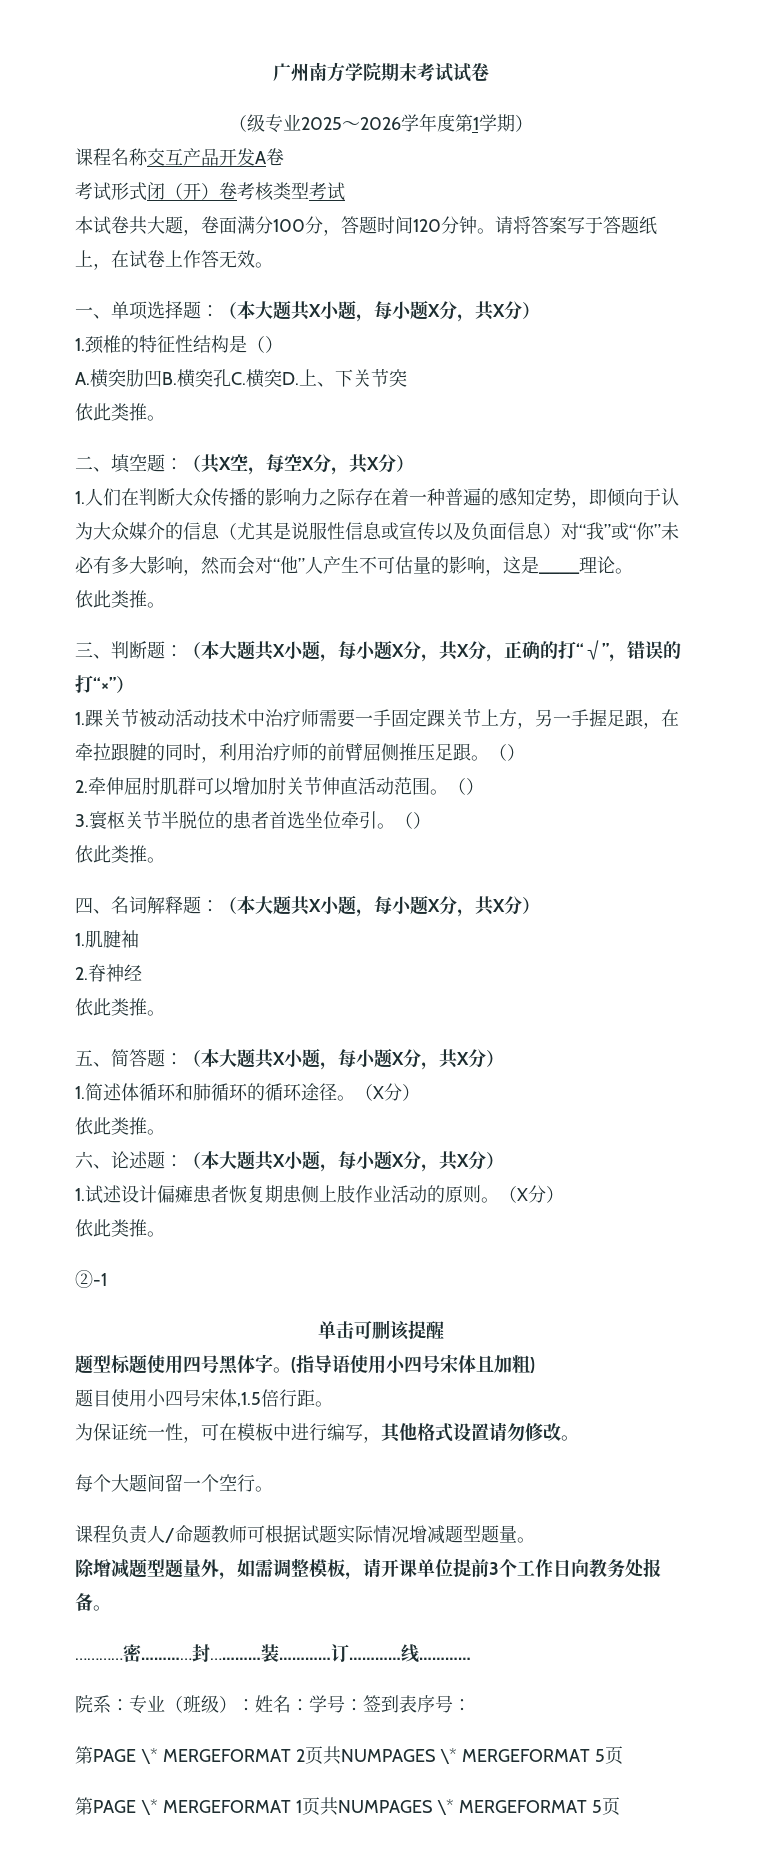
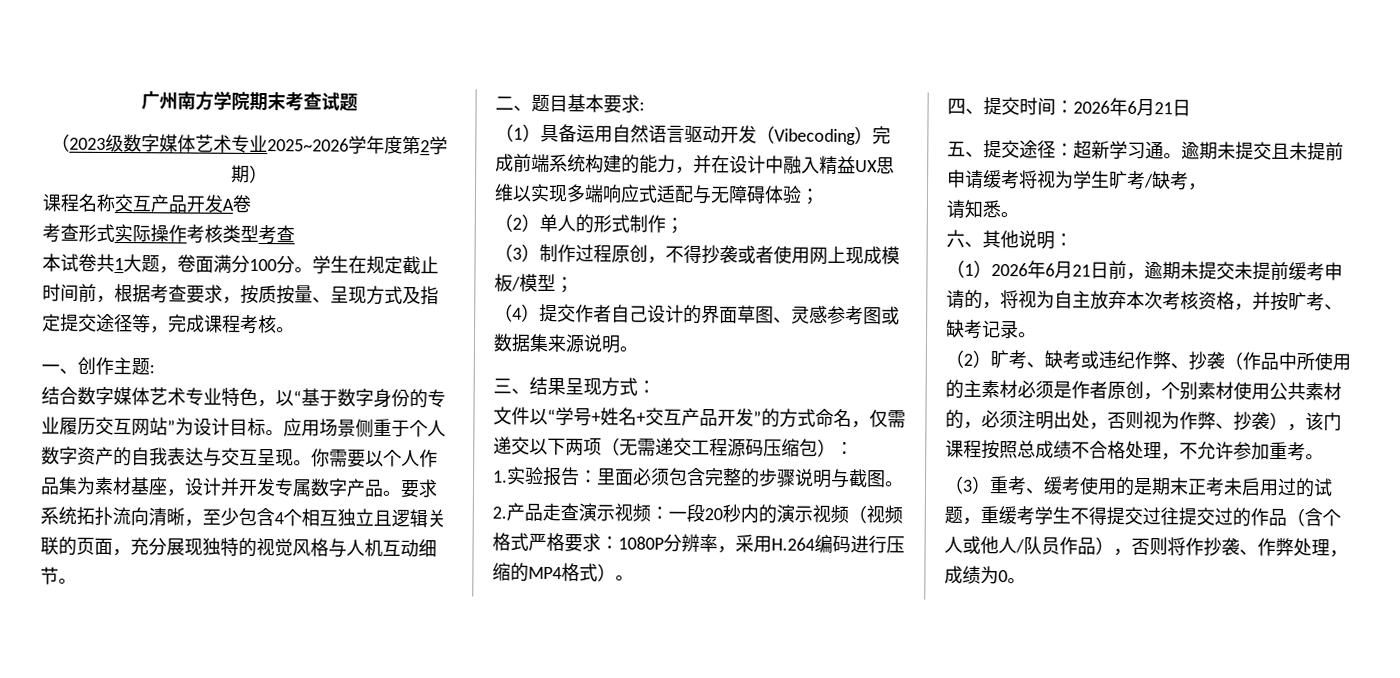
- 广州南方学院期末考试试卷
- （级专业2025～2026学年度第1学期）
+ 广州南方学院期末考查试题
+ （2023级数字媒体艺术专业2025~2026学年度第2学期）
- 考试形式闭（开）卷考核类型考试
+ 考查形式实际操作考核类型考查
- 本试卷共大题，卷面满分100分，答题时间120分钟。请将答案写于答题纸上，在试卷上作答无效。
+ 本试卷共1大题，卷面满分100分。学生在规定截止时间前，根据考查要求，按质按量、呈现方式及指定提交途径等，完成课程考核。
- 一、单项选择题：（本大题共X小题，每小题X分，共X分）
- 1.颈椎的特征性结构是（）
- A.横突肋凹B.横突孔C.横突D.上、下关节突
- 依此类推。
- 二、填空题：（共X空，每空X分，共X分）
- 1.人们在判断大众传播的影响力之际存在着一种普遍的感知定势，即倾向于认为大众媒介的信息（尤其是说服性信息或宣传以及负面信息）对“我”或“你”未必有多大影响，然而会对“他”人产生不可估量的影响，这是____理论。
- 依此类推。
- 三、判断题：（本大题共X小题，每小题X分，共X分，正确的打“√”，错误的打“×”）
- 1.踝关节被动活动技术中治疗师需要一手固定踝关节上方，另一手握足跟，在牵拉跟腱的同时，利用治疗师的前臂屈侧推压足跟。（）
- 2.牵伸屈肘肌群可以增加肘关节伸直活动范围。（）
- 3.寰枢关节半脱位的患者首选坐位牵引。（）
- 依此类推。
- 四、名词解释题：（本大题共X小题，每小题X分，共X分）
- 1.肌腱袖
- 2.脊神经
- 依此类推。
- 五、简答题：（本大题共X小题，每小题X分，共X分）
- 1.简述体循环和肺循环的循环途径。（X分）
- 依此类推。
+ 一、创作主题:
+ 结合数字媒体艺术专业特色，以“基于数字身份的专业履历交互网站”为设计目标。应用场景侧重于个人数字资产的自我表达与交互呈现。你需要以个人作品集为素材基座，设计并开发专属数字产品。要求系统拓扑流向清晰，至少包含4个相互独立且逻辑关联的页面，充分展现独特的视觉风格与人机互动细节。
+ 二、题目基本要求:
+ （1）具备运用自然语言驱动开发（Vibecoding）完成前端系统构建的能力，并在设计中融入精益UX思维以实现多端响应式适配与无障碍体验；
+ （2）单人的形式制作；
+ （3）制作过程原创，不得抄袭或者使用网上现成模板/模型；
+ （4）提交作者自己设计的界面草图、灵感参考图或数据集来源说明。
+ 三、结果呈现方式：
+ 文件以“学号+姓名+交互产品开发”的方式命名，仅需递交以下两项（无需递交工程源码压缩包）：
+ 1.实验报告：里面必须包含完整的步骤说明与截图。
+ 2.产品走查演示视频：一段20秒内的演示视频（视频格式严格要求：1080P分辨率，采用H.264编码进行压缩的MP4格式）。
+ 四、提交时间：2026年6月21日
+ 五、提交途径：超新学习通。逾期未提交且未提前申请缓考将视为学生旷考/缺考，
+ 请知悉。
- 六、论述题：（本大题共X小题，每小题X分，共X分）
- 1.试述设计偏瘫患者恢复期患侧上肢作业活动的原则。（X分）
- 依此类推。
- ②-1
- 单击可删该提醒
- 题型标题使用四号黑体字。(指导语使用小四号宋体且加粗)
- 题目使用小四号宋体,1.5倍行距。
- 为保证统一性，可在模板中进行编写，其他格式设置请勿修改。
- 每个大题间留一个空行。
- 课程负责人/命题教师可根据试题实际情况增减题型题量。
- 除增减题型题量外，如需调整模板，请开课单位提前3个工作日向教务处报备。
- …………密…………封…………装…………订…………线…………
- 院系：专业（班级）：姓名：学号：签到表序号：
- 第PAGE \* MERGEFORMAT 2页共NUMPAGES \* MERGEFORMAT 5页
- 第PAGE \* MERGEFORMAT 1页共NUMPAGES \* MERGEFORMAT 5页
+ 六、其他说明：
+ （1）2026年6月21日前，逾期未提交未提前缓考申请的，将视为自主放弃本次考核资格，并按旷考、缺考记录。
+ （2）旷考、缺考或违纪作弊、抄袭（作品中所使用的主素材必须是作者原创，个别素材使用公共素材的，必须注明出处，否则视为作弊、抄袭），该门课程按照总成绩不合格处理，不允许参加重考。
+ （3）重考、缓考使用的是期末正考未启用过的试题，重缓考学生不得提交过往提交过的作品（含个人或他人/队员作品），否则将作抄袭、作弊处理，成绩为0。

